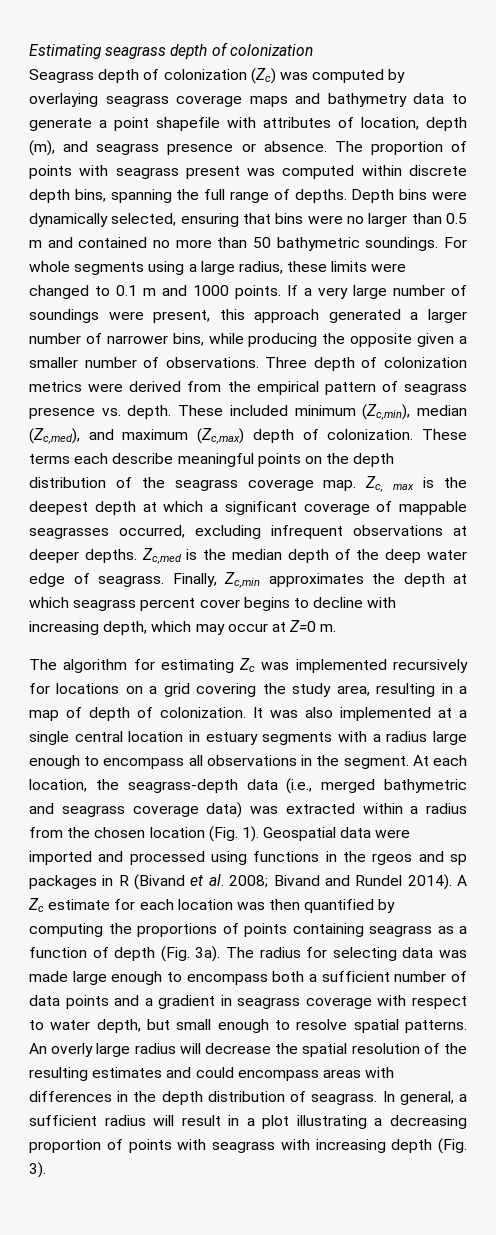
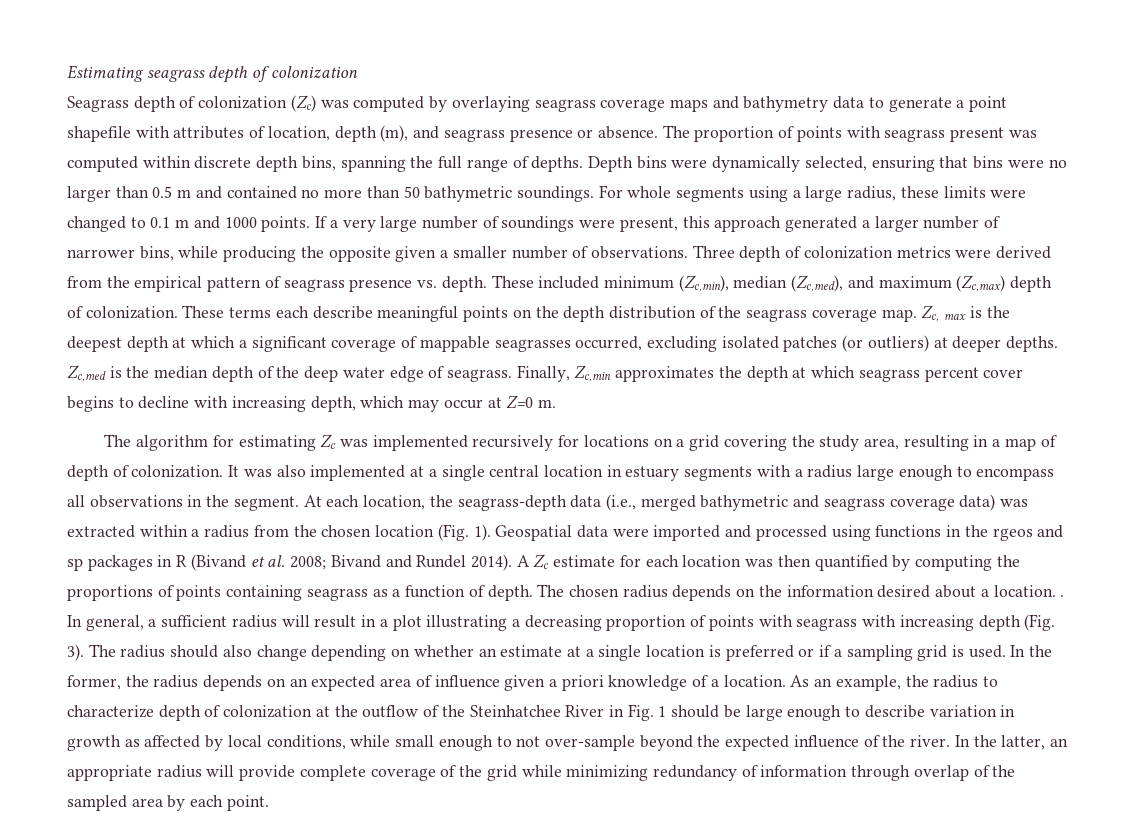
- Zc, max is the deepest depth at which a significant coverage of mappable seagrasses occurred, excluding infrequent observations at deeper depths.
+ Zc, max is the deepest depth at which a significant coverage of mappable seagrasses occurred, excluding isolated patches (or outliers) at deeper depths.
- A Zc estimate for each location was then quantified by computing the proportions of points containing seagrass as a function of depth (Fig. 3a). The radius for selecting data was made large enough to encompass both a sufficient number of data points and a gradient in seagrass coverage with respect to water depth, but small enough to resolve spatial patterns. An overly large radius will decrease the spatial resolution of the resulting estimates and could encompass areas with differences in the depth distribution of seagrass.
+ A Zc estimate for each location was then quantified by computing the proportions of points containing seagrass as a function of depth. The chosen radius depends on the information desired about a location. .
+ The radius should also change depending on whether an estimate at a single location is preferred or if a sampling grid is used. In the former, the radius depends on an expected area of influence given a priori knowledge of a location. As an example, the radius to characterize depth of colonization at the outflow of the Steinhatchee River in Fig. 1 should be large enough to describe variation in growth as affected by local conditions, while small enough to not over-sample beyond the expected influence of the river. In the latter, an appropriate radius will provide complete coverage of the grid while minimizing redundancy of information through overlap of the sampled area by each point.

